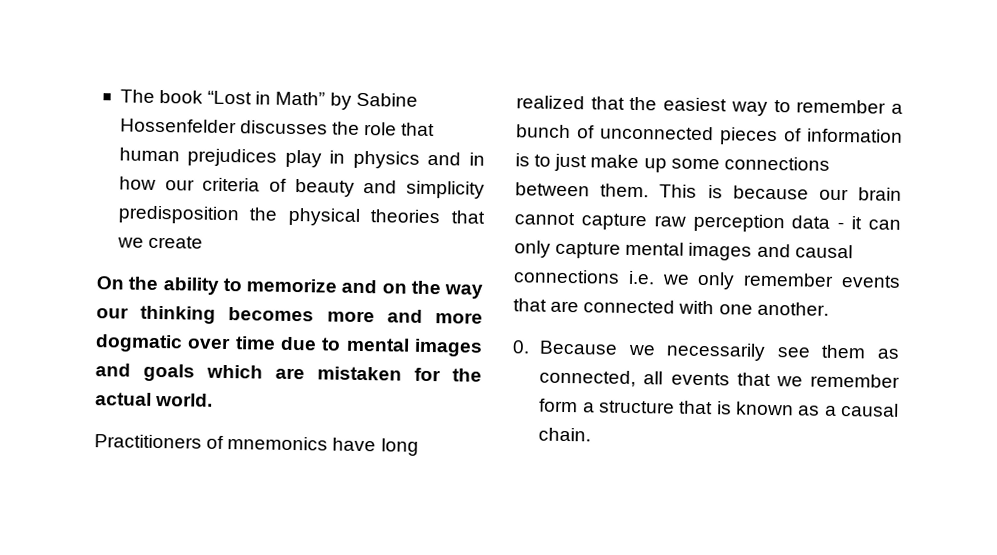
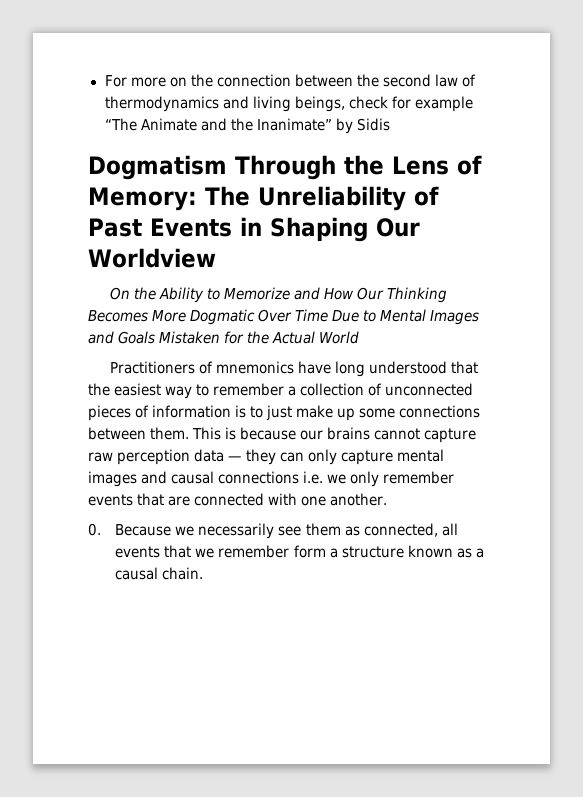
- The book “Lost in Math” by Sabine Hossenfelder discusses the role that human prejudices play in physics and in how our criteria of beauty and simplicity predisposition the physical theories that we create
- On the ability to memorize and on the way our thinking becomes more and more dogmatic over time due to mental images and goals which are mistaken for the actual world.
+ For more on the connection between the second law of thermodynamics and living beings, check for example “The Animate and the Inanimate” by Sidis
+ Dogmatism Through the Lens of Memory: The Unreliability of Past Events in Shaping Our Worldview
+ On the Ability to Memorize and How Our Thinking Becomes More Dogmatic Over Time Due to Mental Images and Goals Mistaken for the Actual World
- Practitioners of mnemonics have long realized that the easiest way to remember a bunch of unconnected pieces of information is to just make up some connections between them.
+ Practitioners of mnemonics have long understood that the easiest way to remember a collection of unconnected pieces of information is to just make up some connections between them.
- This is because our brain cannot capture raw perception data - it can only capture mental images and causal connections i.e. we only remember events that are connected with one another.
+ This is because our brains cannot capture raw perception data — they can only capture mental images and causal connections i.e. we only remember events that are connected with one another.
- 0. Because we necessarily see them as connected, all events that we remember form a structure that is known as a causal chain.
+ 0. Because we necessarily see them as connected, all events that we remember form a structure known as a causal chain.

